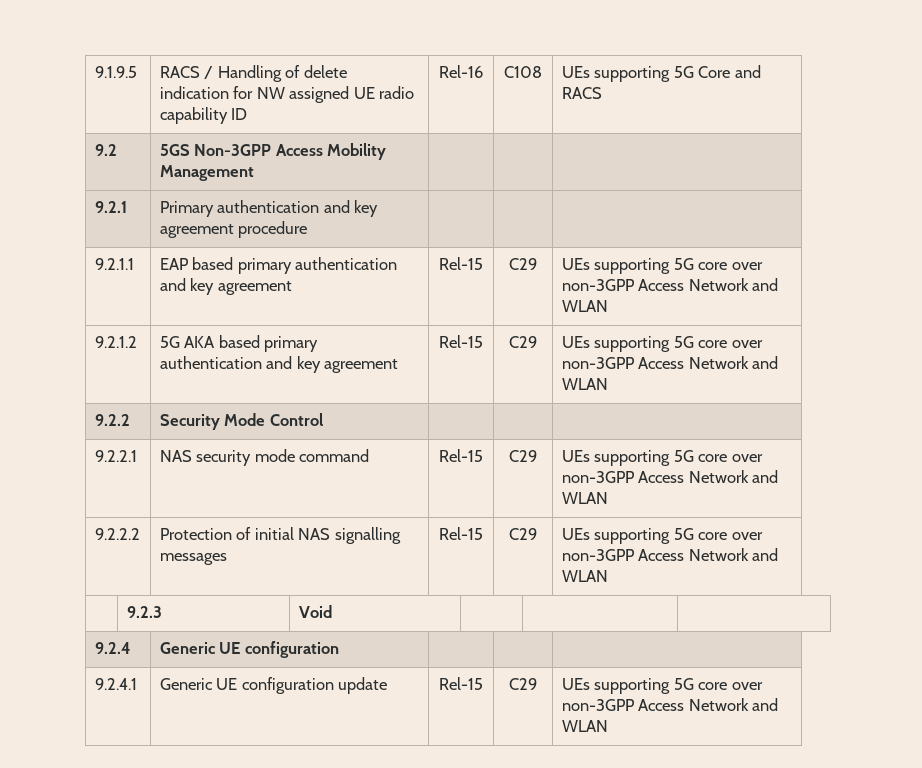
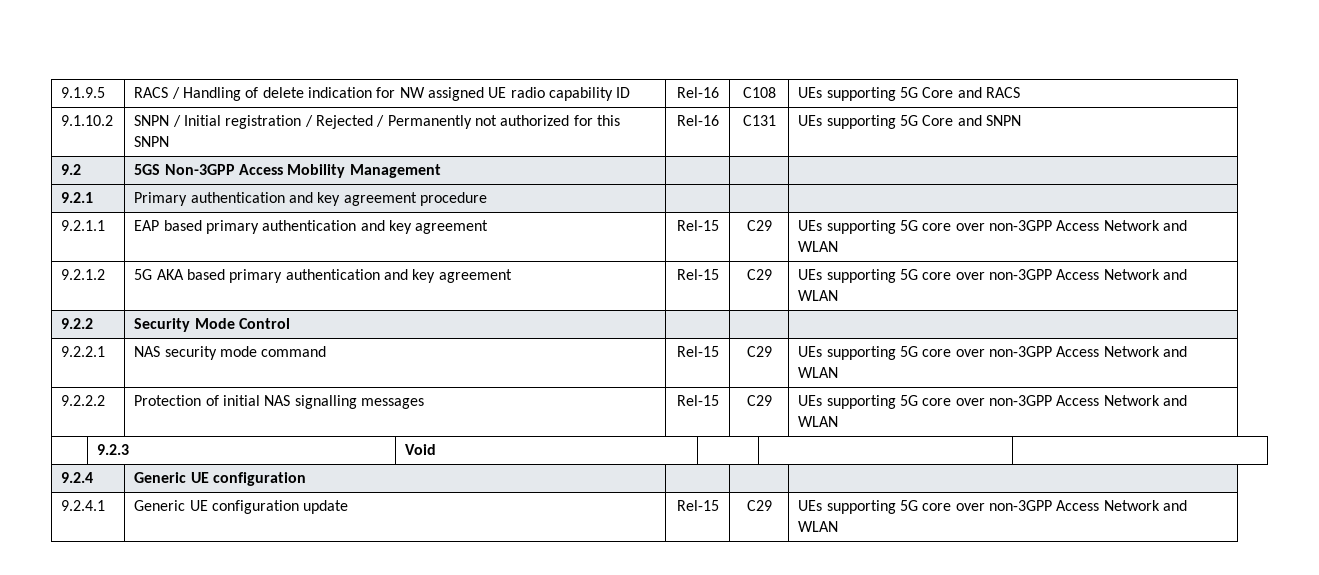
+ 9.1.10.2 | SNPN / Initial registration / Rejected / Permanently not authorized for this SNPN | Rel-16 | C131 | UEs supporting 5G Core and SNPN

